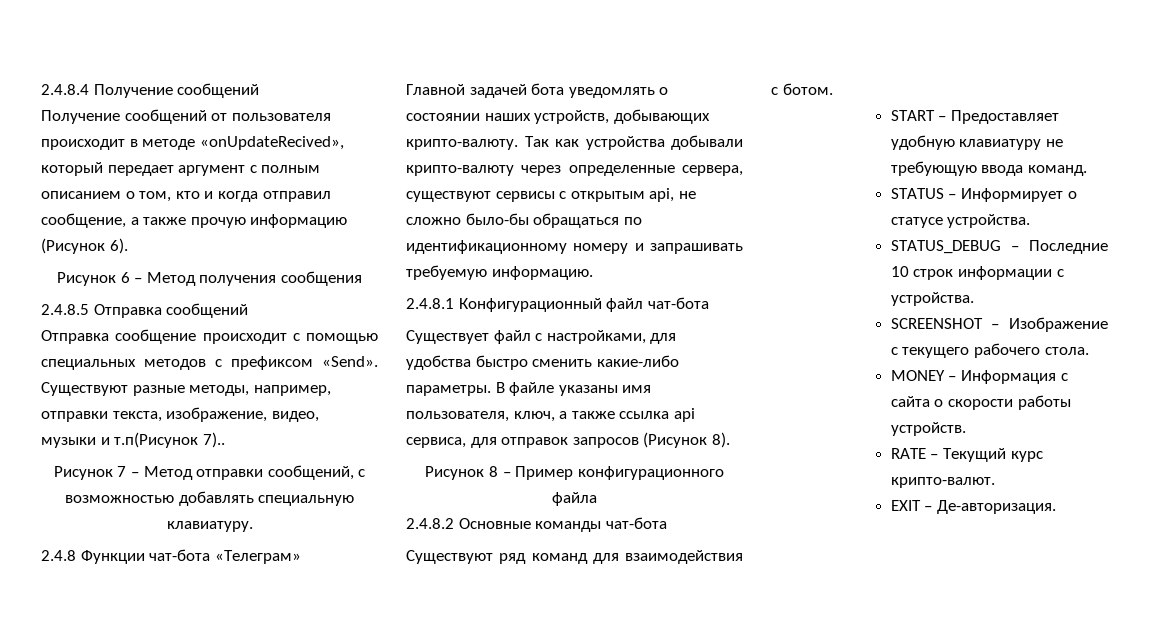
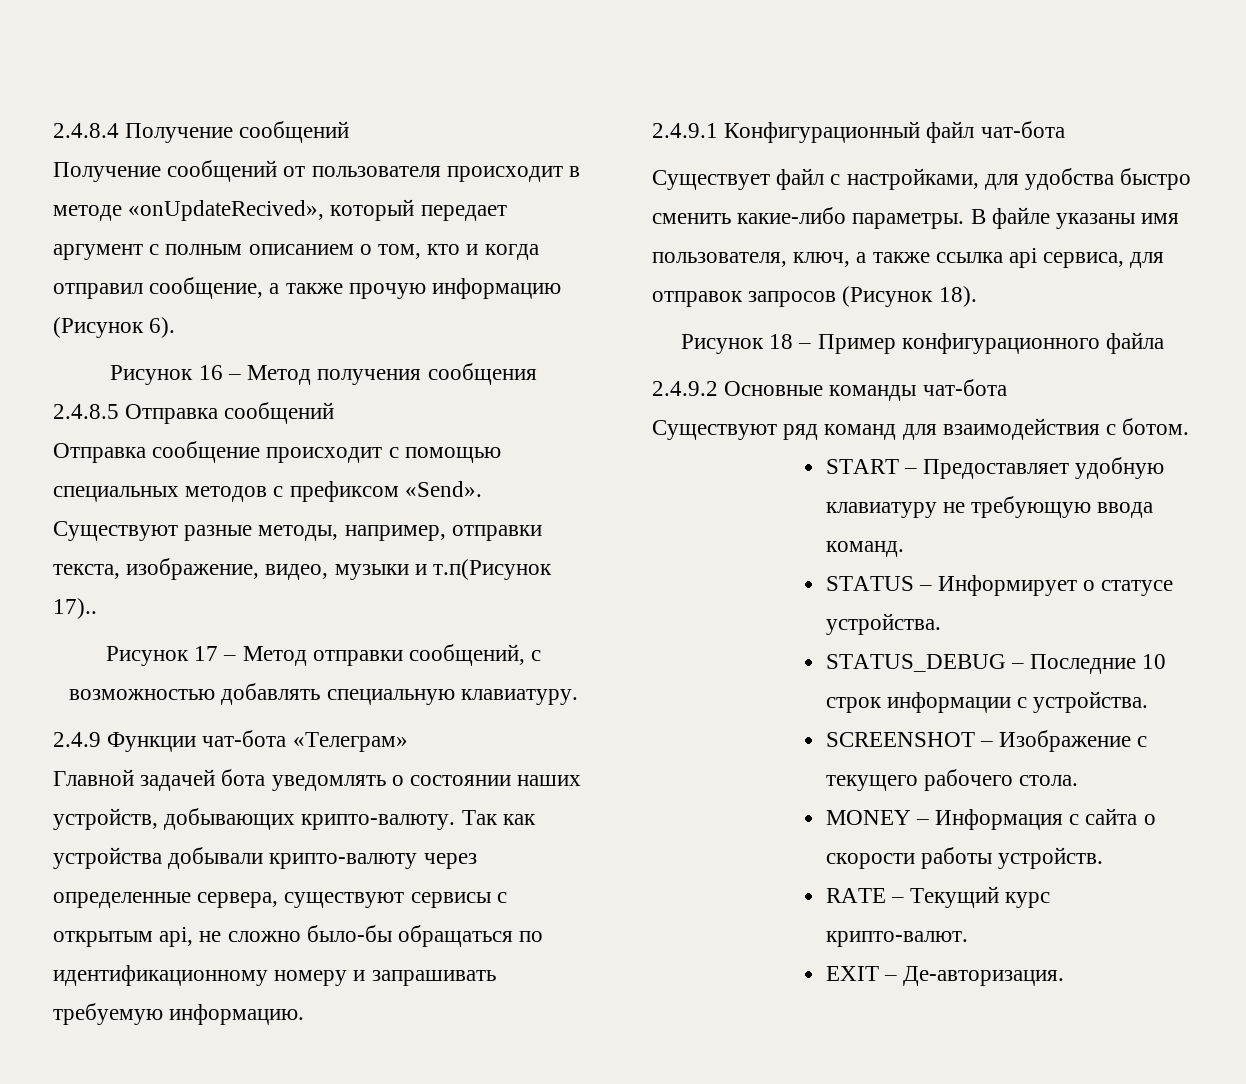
- Рисунок 6 – Метод получения сообщения
+ Рисунок 16 – Метод получения сообщения
- Существуют разные методы, например, отправки текста, изображение, видео, музыки и т.п(Рисунок 7)..
- Рисунок 7 – Метод отправки сообщений, с возможностью добавлять специальную клавиатуру.
+ Существуют разные методы, например, отправки текста, изображение, видео, музыки и т.п(Рисунок 17)..
+ Рисунок 17 – Метод отправки сообщений, с возможностью добавлять специальную клавиатуру.
- 2.4.8 Функции чат-бота «Телеграм»
+ 2.4.9 Функции чат-бота «Телеграм»
- 2.4.8.1 Конфигурационный файл чат-бота
+ 2.4.9.1 Конфигурационный файл чат-бота
- В файле указаны имя пользователя, ключ, а также ссылка api сервиса, для отправок запросов (Рисунок 8).
- Рисунок 8 – Пример конфигурационного файла
+ В файле указаны имя пользователя, ключ, а также ссылка api сервиса, для отправок запросов (Рисунок 18).
+ Рисунок 18 – Пример конфигурационного файла
- 2.4.8.2 Основные команды чат-бота
+ 2.4.9.2 Основные команды чат-бота

